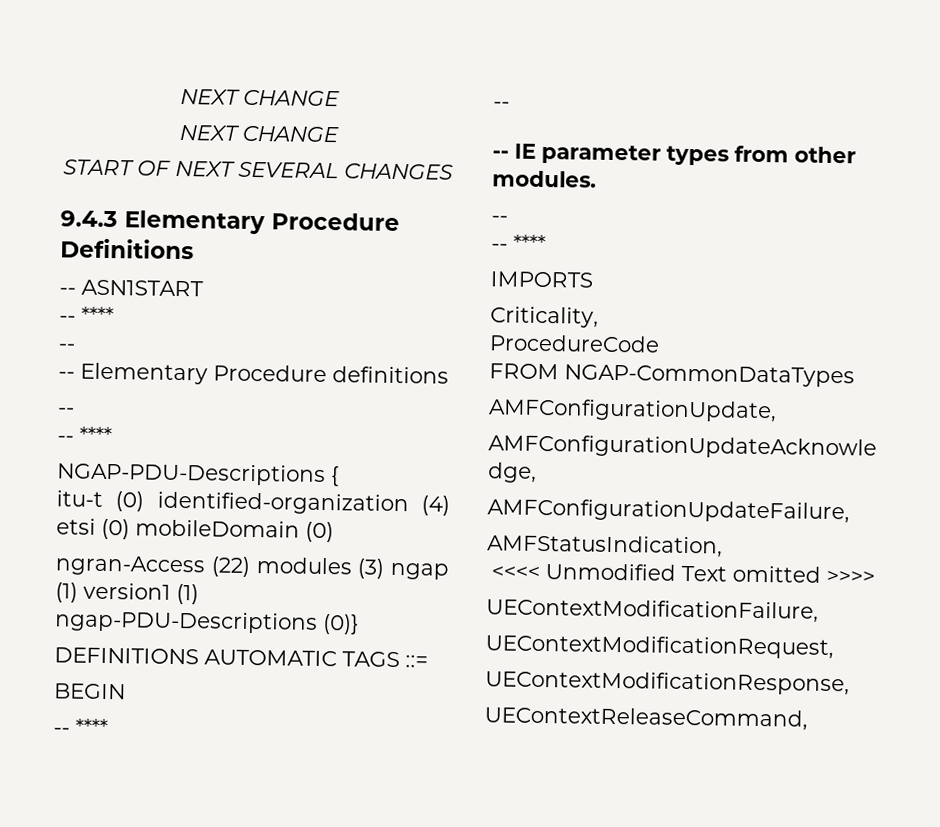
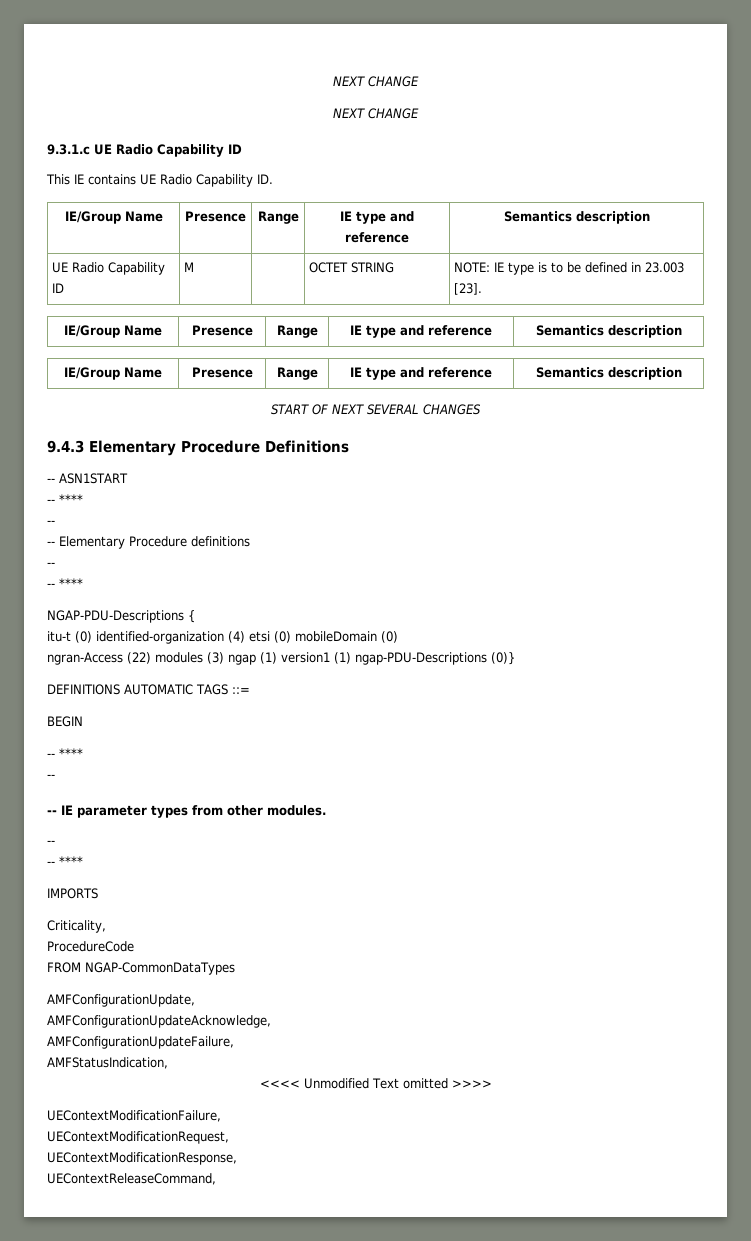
+ 9.3.1.c UE Radio Capability ID
+ This IE contains UE Radio Capability ID.
+ IE/Group Name | Presence | Range | IE type and reference | Semantics description
+ UE Radio Capability ID | M | | OCTET STRING | NOTE: IE type is to be defined in 23.003 [23].
+ IE/Group Name | Presence | Range | IE type and reference | Semantics description
+ IE/Group Name | Presence | Range | IE type and reference | Semantics description

